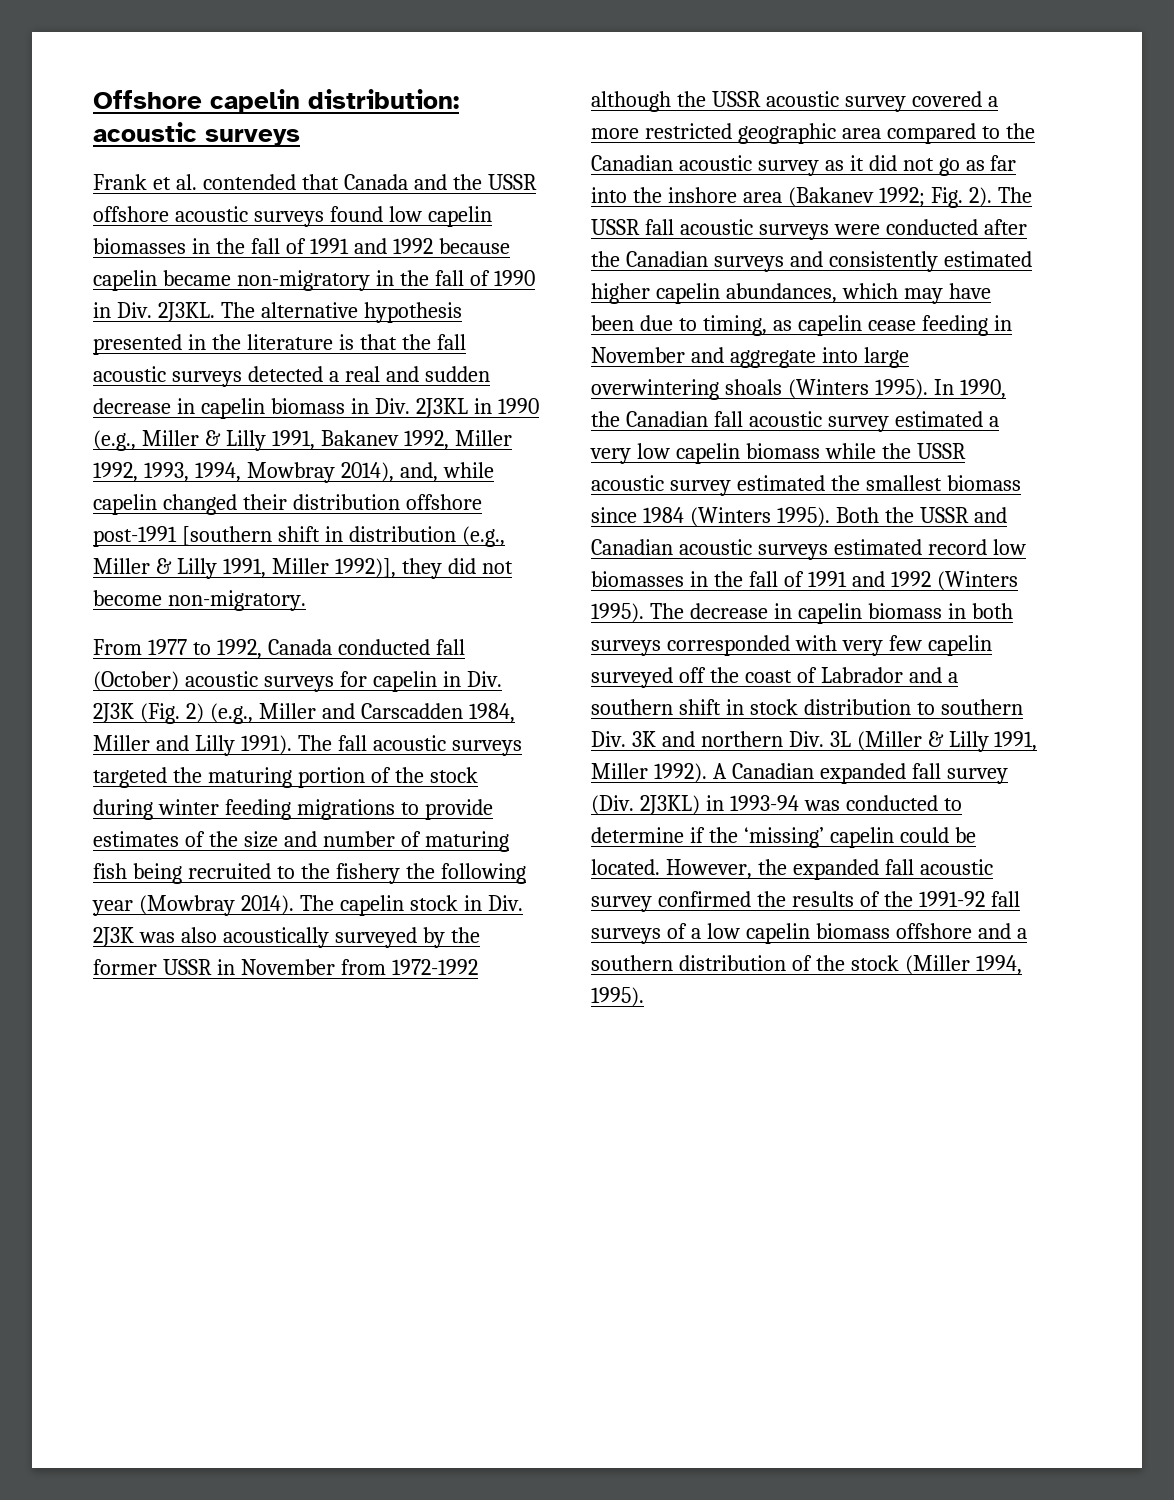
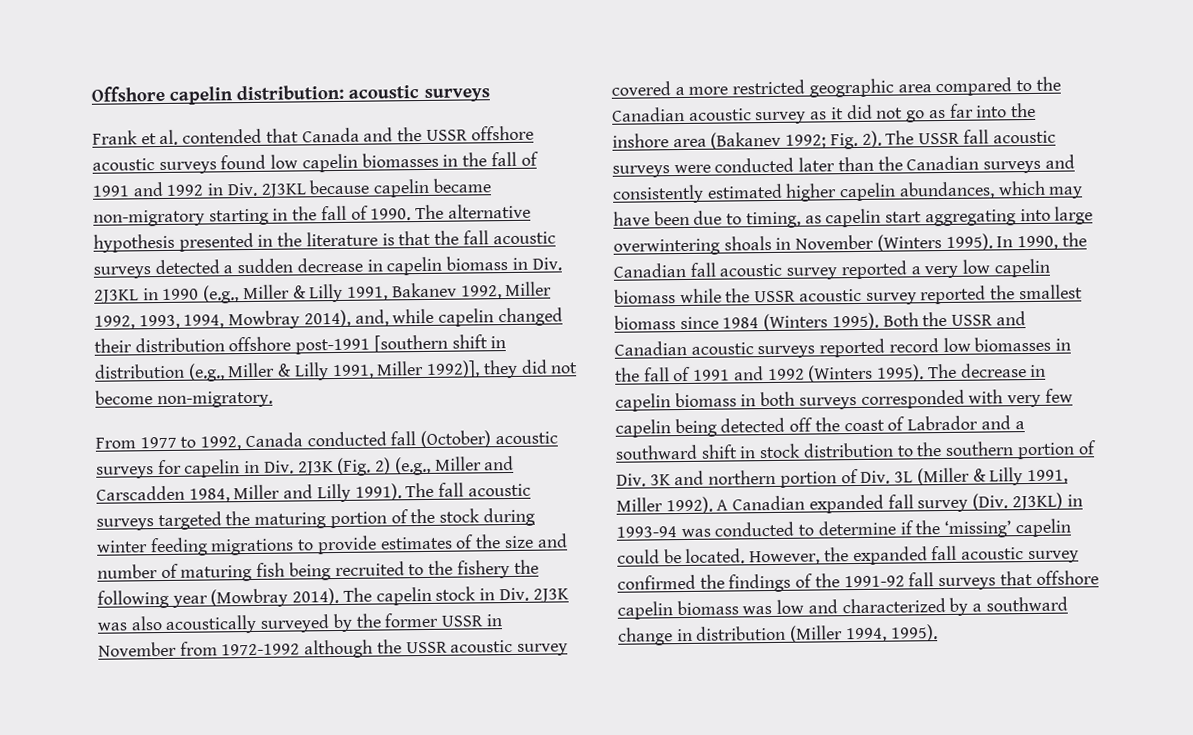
- Frank et al. contended that Canada and the USSR offshore acoustic surveys found low capelin biomasses in the fall of 1991 and 1992 because capelin became non-migratory in the fall of 1990 in Div. 2J3KL.
+ Frank et al. contended that Canada and the USSR offshore acoustic surveys found low capelin biomasses in the fall of 1991 and 1992 in Div. 2J3KL because capelin became non-migratory starting in the fall of 1990.
- The alternative hypothesis presented in the literature is that the fall acoustic surveys detected a real and sudden decrease in capelin biomass in Div. 2J3KL in 1990 (e.g., Miller & Lilly 1991, Bakanev 1992, Miller 1992, 1993, 1994, Mowbray 2014), and, while capelin changed their distribution offshore post-1991 [southern shift in distribution (e.g., Miller & Lilly 1991, Miller 1992)], they did not become non-migratory.
+ The alternative hypothesis presented in the literature is that the fall acoustic surveys detected a sudden decrease in capelin biomass in Div. 2J3KL in 1990 (e.g., Miller & Lilly 1991, Bakanev 1992, Miller 1992, 1993, 1994, Mowbray 2014), and, while capelin changed their distribution offshore post-1991 [southern shift in distribution (e.g., Miller & Lilly 1991, Miller 1992)], they did not become non-migratory.
- The USSR fall acoustic surveys were conducted after the Canadian surveys and consistently estimated higher capelin abundances, which may have been due to timing, as capelin cease feeding in November and aggregate into large overwintering shoals (Winters 1995).
+ The USSR fall acoustic surveys were conducted later than the Canadian surveys and consistently estimated higher capelin abundances, which may have been due to timing, as capelin start aggregating into large overwintering shoals in November (Winters 1995).
- In 1990, the Canadian fall acoustic survey estimated a very low capelin biomass while the USSR acoustic survey estimated the smallest biomass since 1984 (Winters 1995).
+ In 1990, the Canadian fall acoustic survey reported a very low capelin biomass while the USSR acoustic survey reported the smallest biomass since 1984 (Winters 1995).
- Both the USSR and Canadian acoustic surveys estimated record low biomasses in the fall of 1991 and 1992 (Winters 1995).
+ Both the USSR and Canadian acoustic surveys reported record low biomasses in the fall of 1991 and 1992 (Winters 1995).
- The decrease in capelin biomass in both surveys corresponded with very few capelin surveyed off the coast of Labrador and a southern shift in stock distribution to southern Div. 3K and northern Div. 3L (Miller & Lilly 1991, Miller 1992).
+ The decrease in capelin biomass in both surveys corresponded with very few capelin being detected off the coast of Labrador and a southward shift in stock distribution to the southern portion of Div. 3K and northern portion of Div. 3L (Miller & Lilly 1991, Miller 1992).
- However, the expanded fall acoustic survey confirmed the results of the 1991-92 fall surveys of a low capelin biomass offshore and a southern distribution of the stock (Miller 1994, 1995).
+ However, the expanded fall acoustic survey confirmed the findings of the 1991-92 fall surveys that offshore capelin biomass was low and characterized by a southward change in distribution (Miller 1994, 1995).

